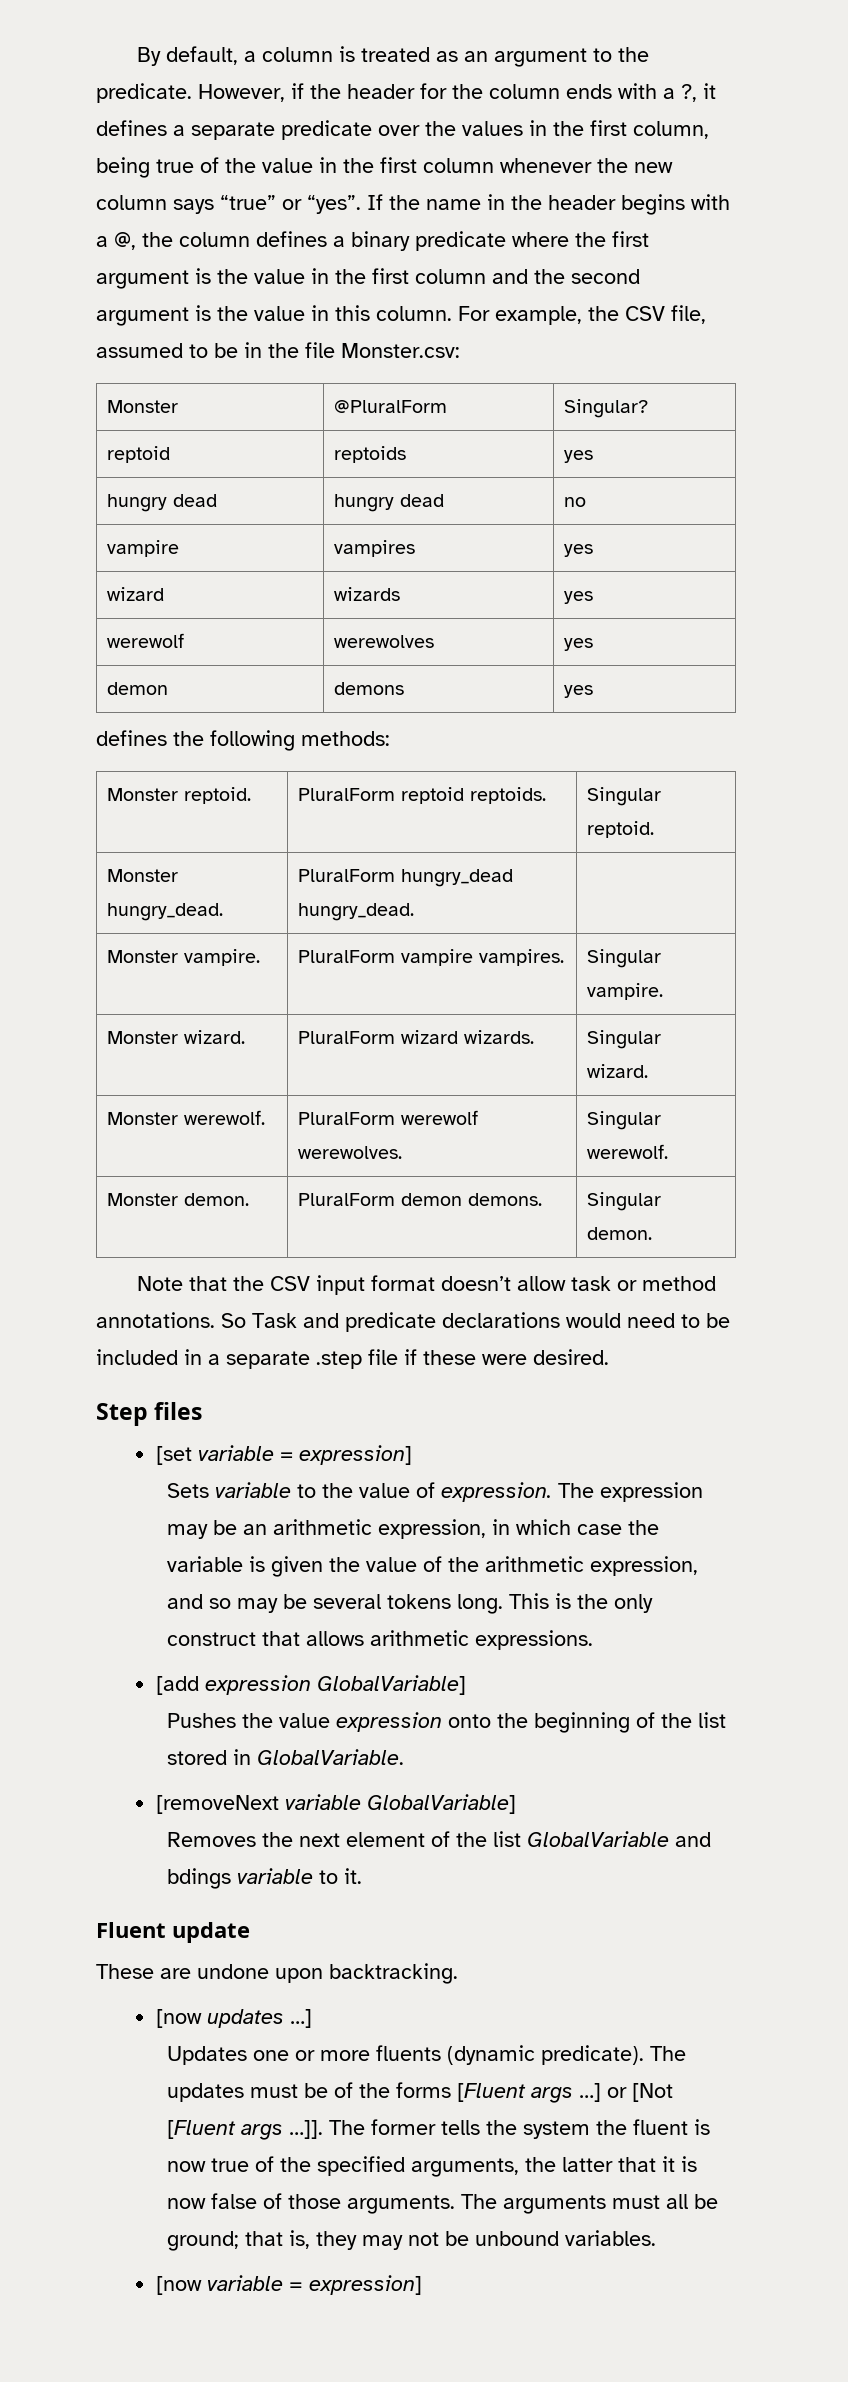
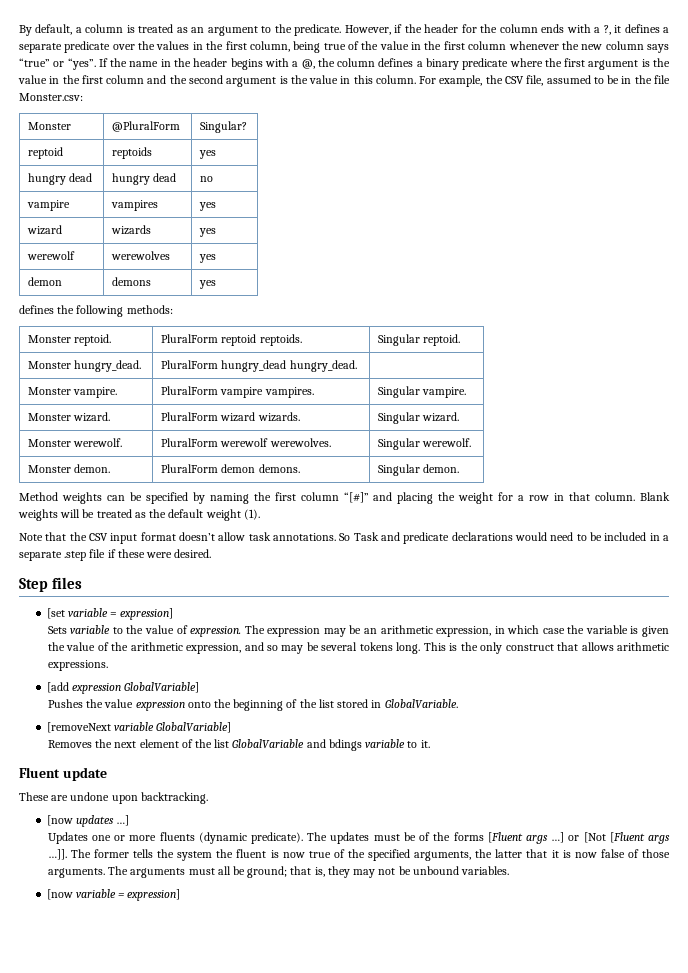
+ Method weights can be specified by naming the first column “[#]” and placing the weight for a row in that column. Blank weights will be treated as the default weight (1).
- Note that the CSV input format doesn’t allow task or method annotations.
+ Note that the CSV input format doesn’t allow task annotations.

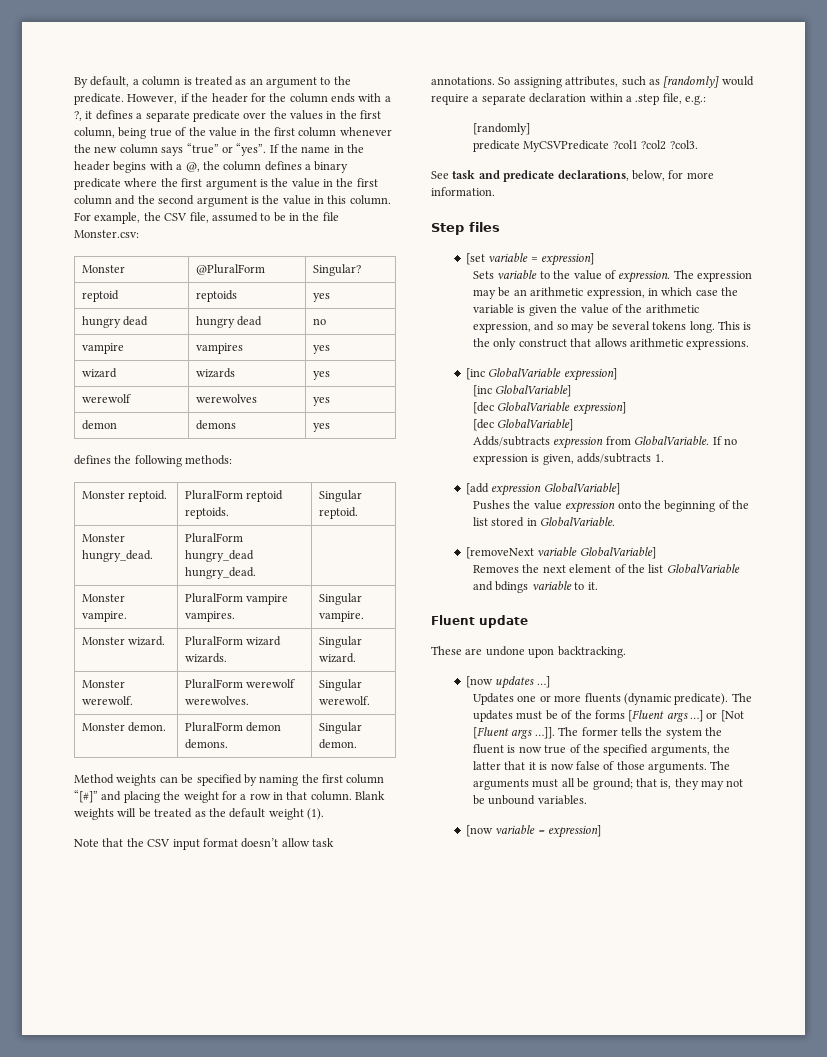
- So Task and predicate declarations would need to be included in a separate .step file if these were desired.
+ So assigning attributes, such as [randomly] would require a separate declaration within a .step file, e.g.:
+ [randomly]
+ predicate MyCSVPredicate ?col1 ?col2 ?col3.
+ See task and predicate declarations, below, for more information.
+ [inc GlobalVariable expression]
+ [inc GlobalVariable]
+ [dec GlobalVariable expression]
+ [dec GlobalVariable]
+ Adds/subtracts expression from GlobalVariable. If no expression is given, adds/subtracts 1.

